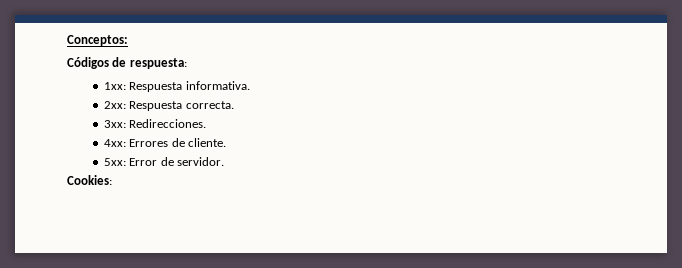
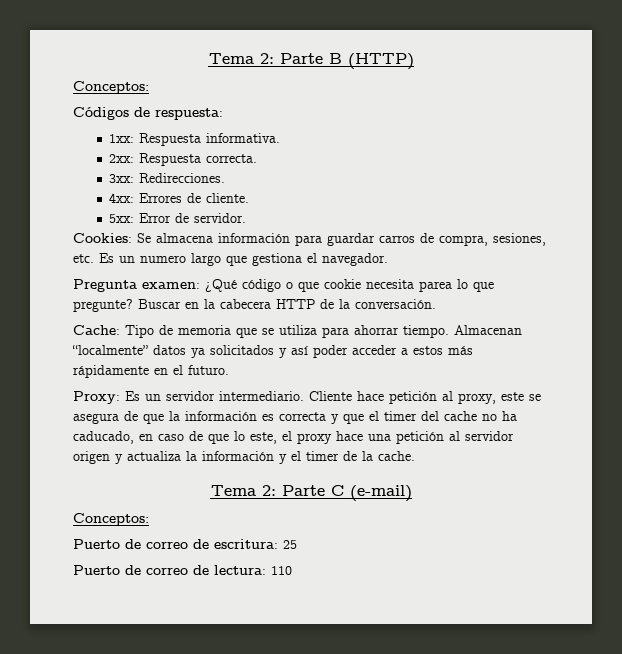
+ Tema 2: Parte B (HTTP)
- Cookies:
+ Cookies: Se almacena información para guardar carros de compra, sesiones, etc. Es un numero largo que gestiona el navegador.
+ Pregunta examen: ¿Qué código o que cookie necesita parea lo que pregunte? Buscar en la cabecera HTTP de la conversación.
+ Cache: Tipo de memoria que se utiliza para ahorrar tiempo. Almacenan “localmente” datos ya solicitados y así poder acceder a estos más rápidamente en el futuro.
+ Proxy: Es un servidor intermediario. Cliente hace petición al proxy, este se asegura de que la información es correcta y que el timer del cache no ha caducado, en caso de que lo este, el proxy hace una petición al servidor origen y actualiza la información y el timer de la cache.
+ Tema 2: Parte C (e-mail)
+ Conceptos:
+ Puerto de correo de escritura: 25
+ Puerto de correo de lectura: 110

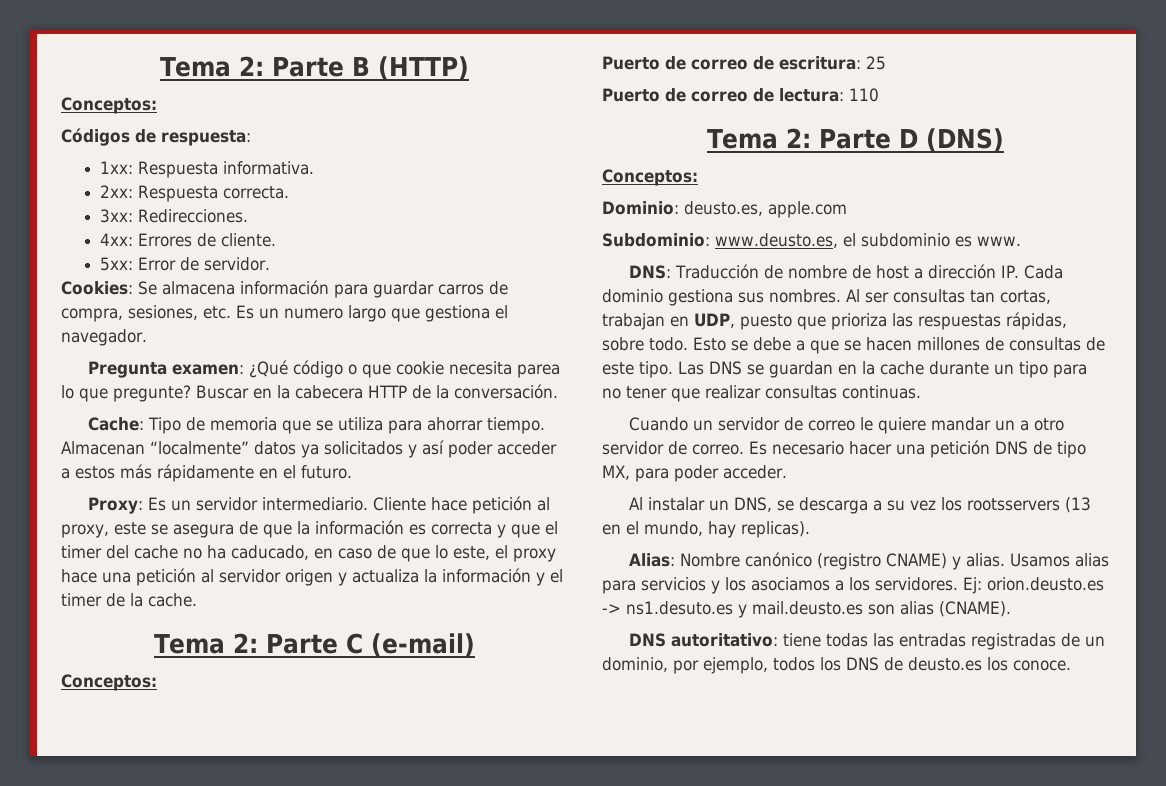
+ Tema 2: Parte D (DNS)
+ Conceptos:
+ Dominio: deusto.es, apple.com
+ Subdominio: www.deusto.es, el subdominio es www.
+ DNS: Traducción de nombre de host a dirección IP. Cada dominio gestiona sus nombres. Al ser consultas tan cortas, trabajan en UDP, puesto que prioriza las respuestas rápidas, sobre todo. Esto se debe a que se hacen millones de consultas de este tipo. Las DNS se guardan en la cache durante un tipo para no tener que realizar consultas continuas.
+ Cuando un servidor de correo le quiere mandar un a otro servidor de correo. Es necesario hacer una petición DNS de tipo MX, para poder acceder.
+ Al instalar un DNS, se descarga a su vez los rootsservers (13 en el mundo, hay replicas).
+ Alias: Nombre canónico (registro CNAME) y alias. Usamos alias para servicios y los asociamos a los servidores. Ej: orion.deusto.es -> ns1.desuto.es y mail.deusto.es son alias (CNAME).
+ DNS autoritativo: tiene todas las entradas registradas de un dominio, por ejemplo, todos los DNS de deusto.es los conoce.

